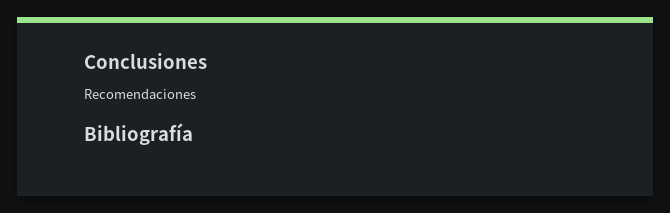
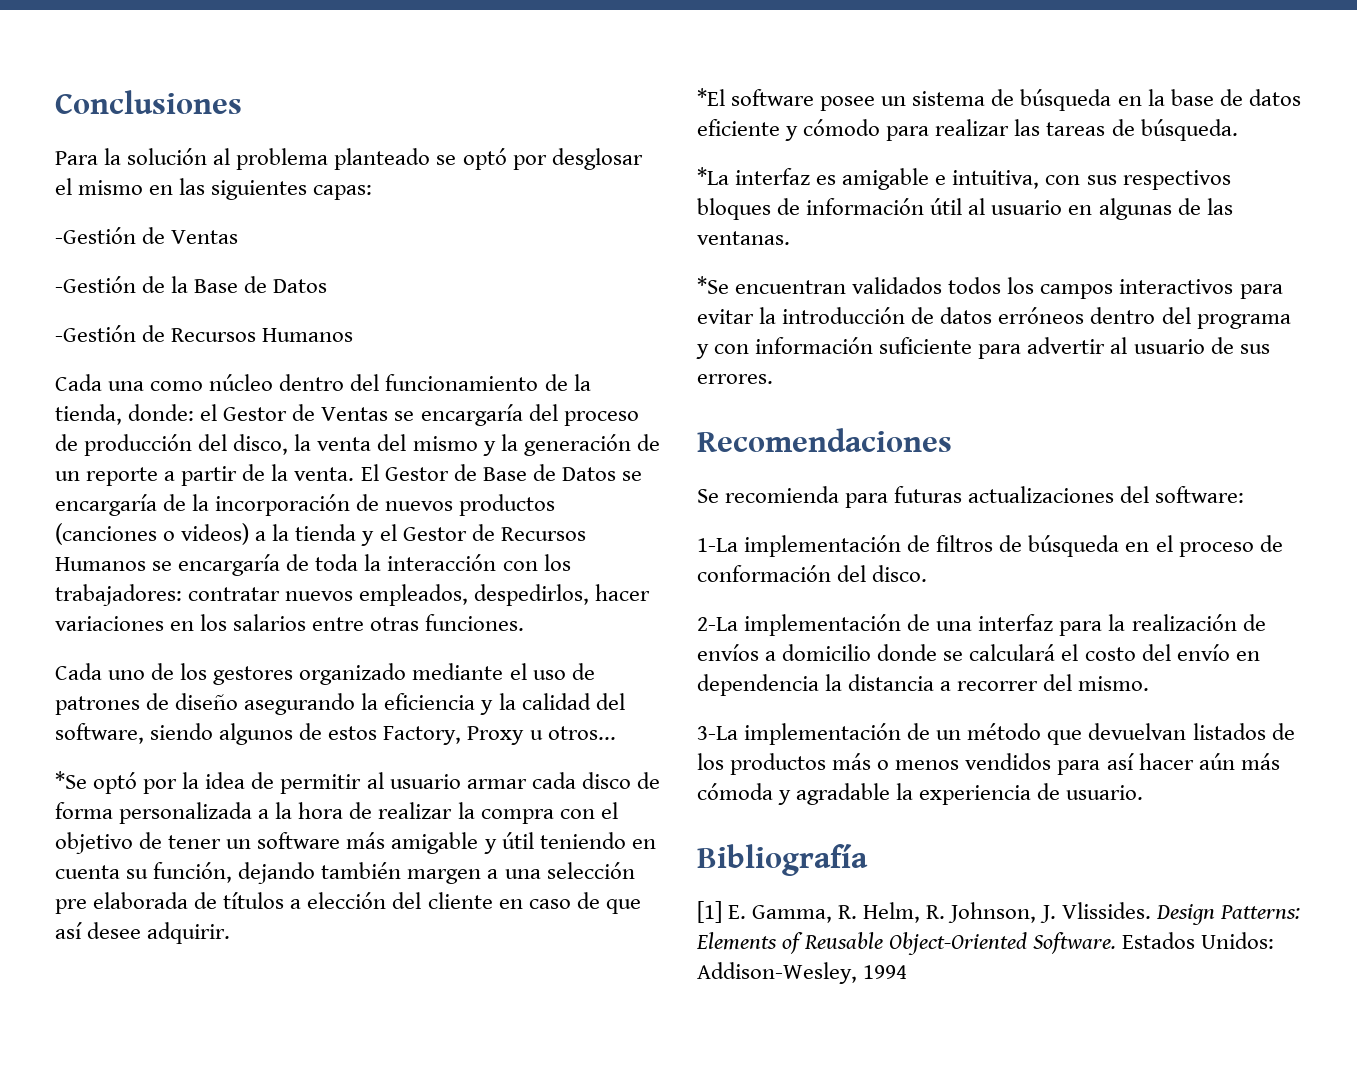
+ Para la solución al problema planteado se optó por desglosar el mismo en las siguientes capas:
+ -Gestión de Ventas
+ -Gestión de la Base de Datos
+ -Gestión de Recursos Humanos
+ Cada una como núcleo dentro del funcionamiento de la tienda, donde: el Gestor de Ventas se encargaría del proceso de producción del disco, la venta del mismo y la generación de un reporte a partir de la venta. El Gestor de Base de Datos se encargaría de la incorporación de nuevos productos (canciones o videos) a la tienda y el Gestor de Recursos Humanos se encargaría de toda la interacción con los trabajadores: contratar nuevos empleados, despedirlos, hacer variaciones en los salarios entre otras funciones.
+ Cada uno de los gestores organizado mediante el uso de patrones de diseño asegurando la eficiencia y la calidad del software, siendo algunos de estos Factory, Proxy u otros...
+ *Se optó por la idea de permitir al usuario armar cada disco de forma personalizada a la hora de realizar la compra con el objetivo de tener un software más amigable y útil teniendo en cuenta su función, dejando también margen a una selección pre elaborada de títulos a elección del cliente en caso de que así desee adquirir.
+ *El software posee un sistema de búsqueda en la base de datos eficiente y cómodo para realizar las tareas de búsqueda.
+ *La interfaz es amigable e intuitiva, con sus respectivos bloques de información útil al usuario en algunas de las ventanas.
+ *Se encuentran validados todos los campos interactivos para evitar la introducción de datos erróneos dentro del programa y con información suficiente para advertir al usuario de sus errores.
  Recomendaciones
+ Se recomienda para futuras actualizaciones del software:
+ 1-La implementación de filtros de búsqueda en el proceso de conformación del disco.
+ 2-La implementación de una interfaz para la realización de envíos a domicilio donde se calculará el costo del envío en dependencia la distancia a recorrer del mismo.
+ 3-La implementación de un método que devuelvan listados de los productos más o menos vendidos para así hacer aún más cómoda y agradable la experiencia de usuario.
  Bibliografía
+ [1] E. Gamma, R. Helm, R. Johnson, J. Vlissides. Design Patterns: Elements of Reusable Object-Oriented Software. Estados Unidos: Addison-Wesley, 1994

